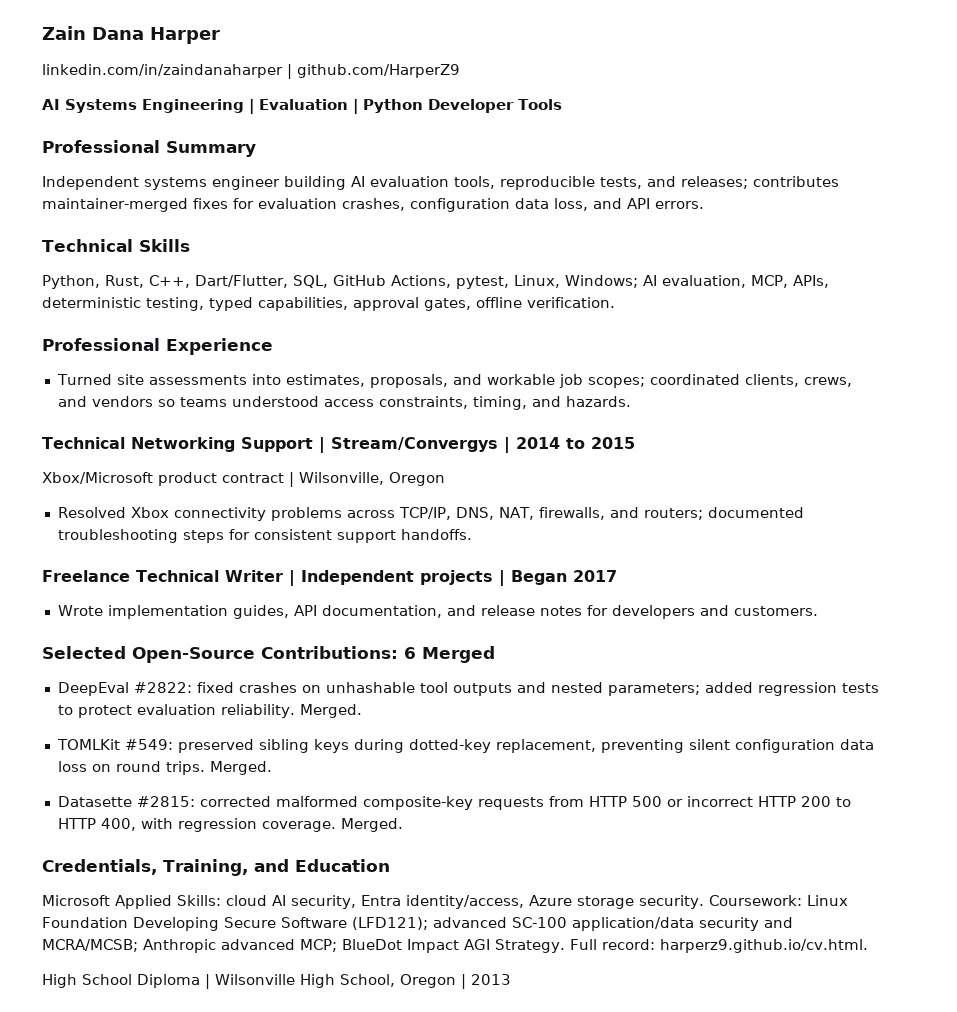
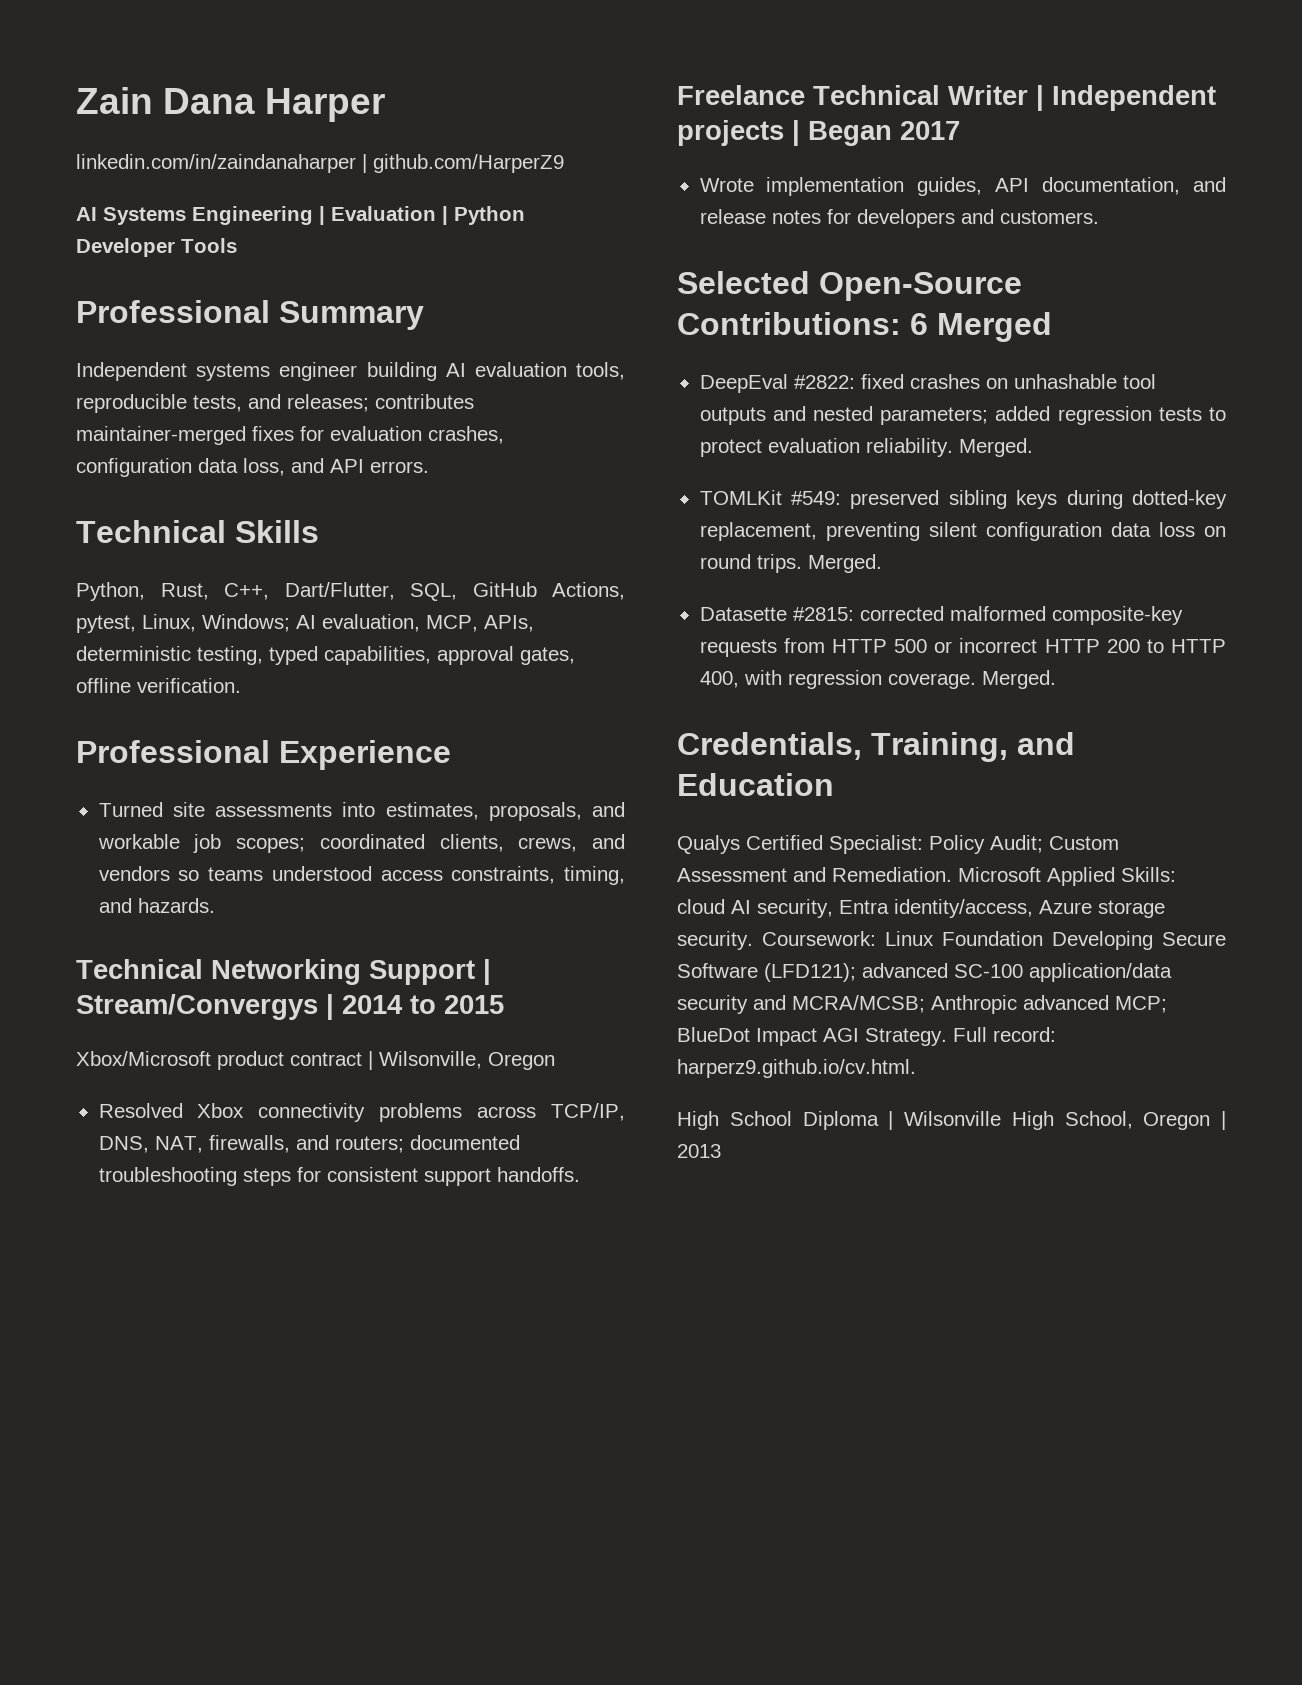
+ Qualys Certified Specialist: Policy Audit; Custom Assessment and Remediation.

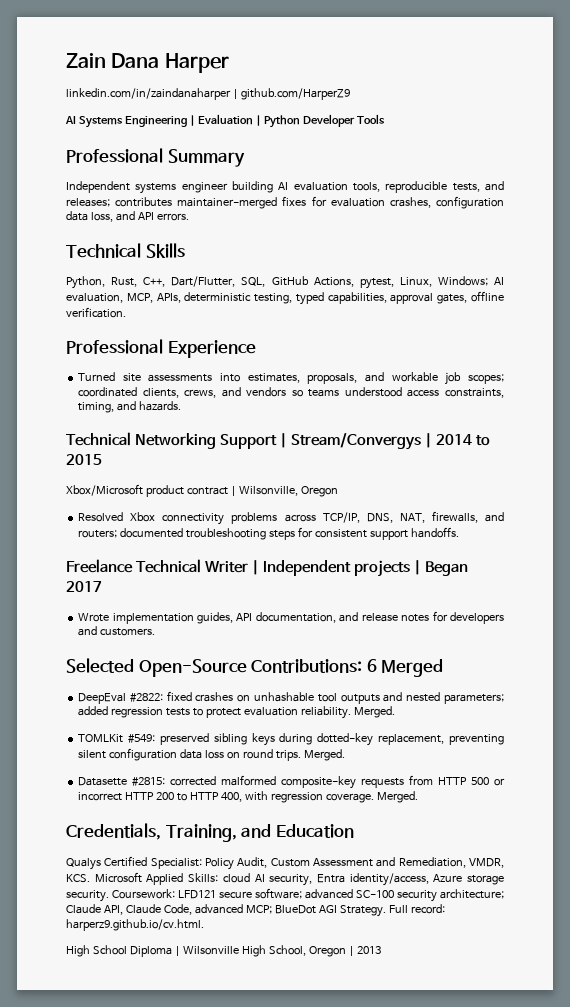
- Qualys Certified Specialist: Policy Audit; Custom Assessment and Remediation. Microsoft Applied Skills: cloud AI security, Entra identity/access, Azure storage security.
+ Qualys Certified Specialist: Policy Audit, Custom Assessment and Remediation, VMDR, KCS. Microsoft Applied Skills: cloud AI security, Entra identity/access, Azure storage security.
- Coursework: Linux Foundation Developing Secure Software (LFD121); advanced SC-100 application/data security and MCRA/MCSB; Anthropic advanced MCP; BlueDot Impact AGI Strategy.
+ Coursework: LFD121 secure software; advanced SC-100 security architecture; Claude API, Claude Code, advanced MCP; BlueDot AGI Strategy.

